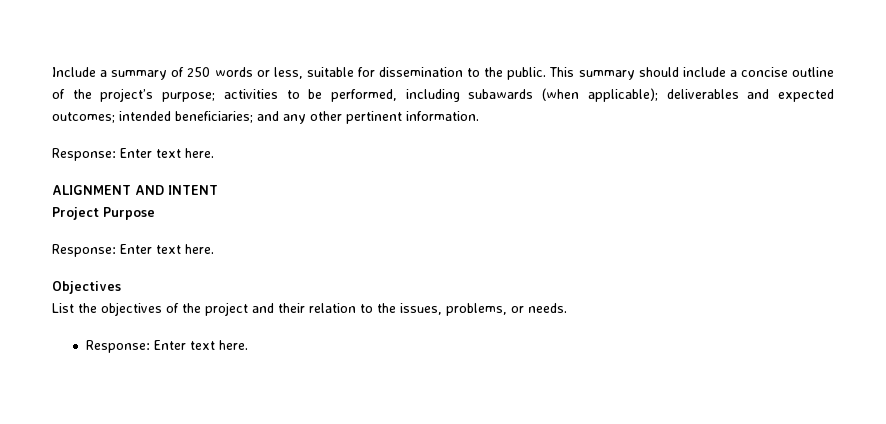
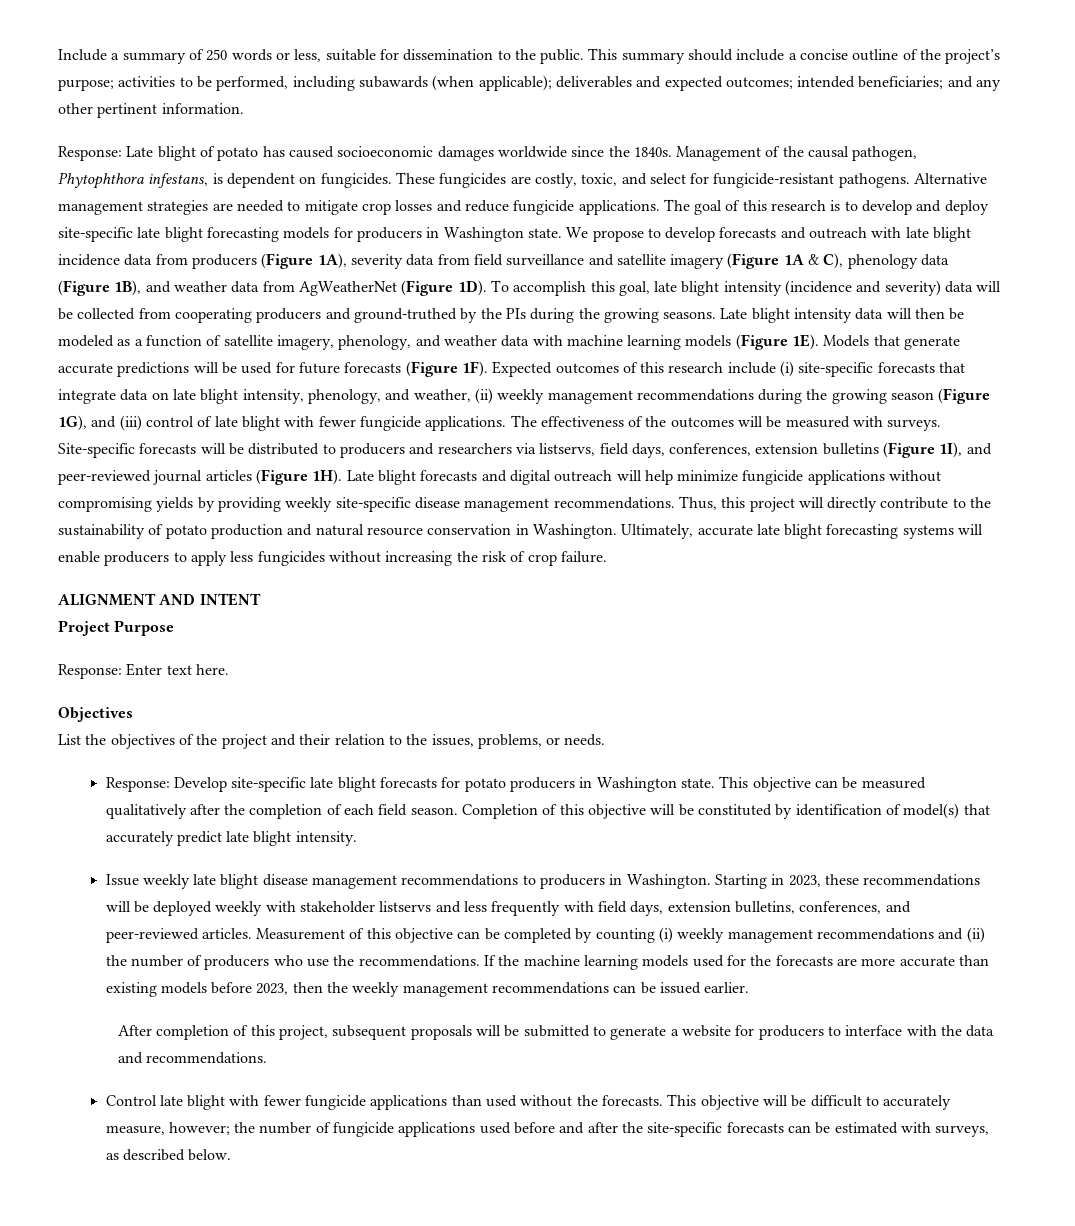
  This summary should include a concise outline of the project’s purpose; activities to be performed, including subawards (when applicable); deliverables and expected outcomes; intended beneficiaries; and any other pertinent information.
- Response: Enter text here.
+ Response: Late blight of potato has caused socioeconomic damages worldwide since the 1840s. Management of the causal pathogen, Phytophthora infestans, is dependent on fungicides. These fungicides are costly, toxic, and select for fungicide-resistant pathogens. Alternative management strategies are needed to mitigate crop losses and reduce fungicide applications. The goal of this research is to develop and deploy site-specific late blight forecasting models for producers in Washington state. We propose to develop forecasts and outreach with late blight incidence data from producers (Figure 1A), severity data from field surveillance and satellite imagery (Figure 1A & C), phenology data (Figure 1B), and weather data from AgWeatherNet (Figure 1D). To accomplish this goal, late blight intensity (incidence and severity) data will be collected from cooperating producers and ground-truthed by the PIs during the growing seasons. Late blight intensity data will then be modeled as a function of satellite imagery, phenology, and weather data with machine learning models (Figure 1E). Models that generate accurate predictions will be used for future forecasts (Figure 1F). Expected outcomes of this research include (i) site-specific forecasts that integrate data on late blight intensity, phenology, and weather, (ii) weekly management recommendations during the growing season (Figure 1G), and (iii) control of late blight with fewer fungicide applications. The effectiveness of the outcomes will be measured with surveys. Site-specific forecasts will be distributed to producers and researchers via listservs, field days, conferences, extension bulletins (Figure 1I), and peer-reviewed journal articles (Figure 1H). Late blight forecasts and digital outreach will help minimize fungicide applications without compromising yields by providing weekly site-specific disease management recommendations. Thus, this project will directly contribute to the sustainability of potato production and natural resource conservation in Washington. Ultimately, accurate late blight forecasting systems will enable producers to apply less fungicides without increasing the risk of crop failure.
  List the objectives of the project and their relation to the issues, problems, or needs.
- Response: Enter text here.
+ Response: Develop site-specific late blight forecasts for potato producers in Washington state. This objective can be measured qualitatively after the completion of each field season. Completion of this objective will be constituted by identification of model(s) that accurately predict late blight intensity.
+ Issue weekly late blight disease management recommendations to producers in Washington. Starting in 2023, these recommendations will be deployed weekly with stakeholder listservs and less frequently with field days, extension bulletins, conferences, and peer-reviewed articles. Measurement of this objective can be completed by counting (i) weekly management recommendations and (ii) the number of producers who use the recommendations. If the machine learning models used for the forecasts are more accurate than existing models before 2023, then the weekly management recommendations can be issued earlier.
+ After completion of this project, subsequent proposals will be submitted to generate a website for producers to interface with the data and recommendations.
+ Control late blight with fewer fungicide applications than used without the forecasts. This objective will be difficult to accurately measure, however; the number of fungicide applications used before and after the site-specific forecasts can be estimated with surveys, as described below.

